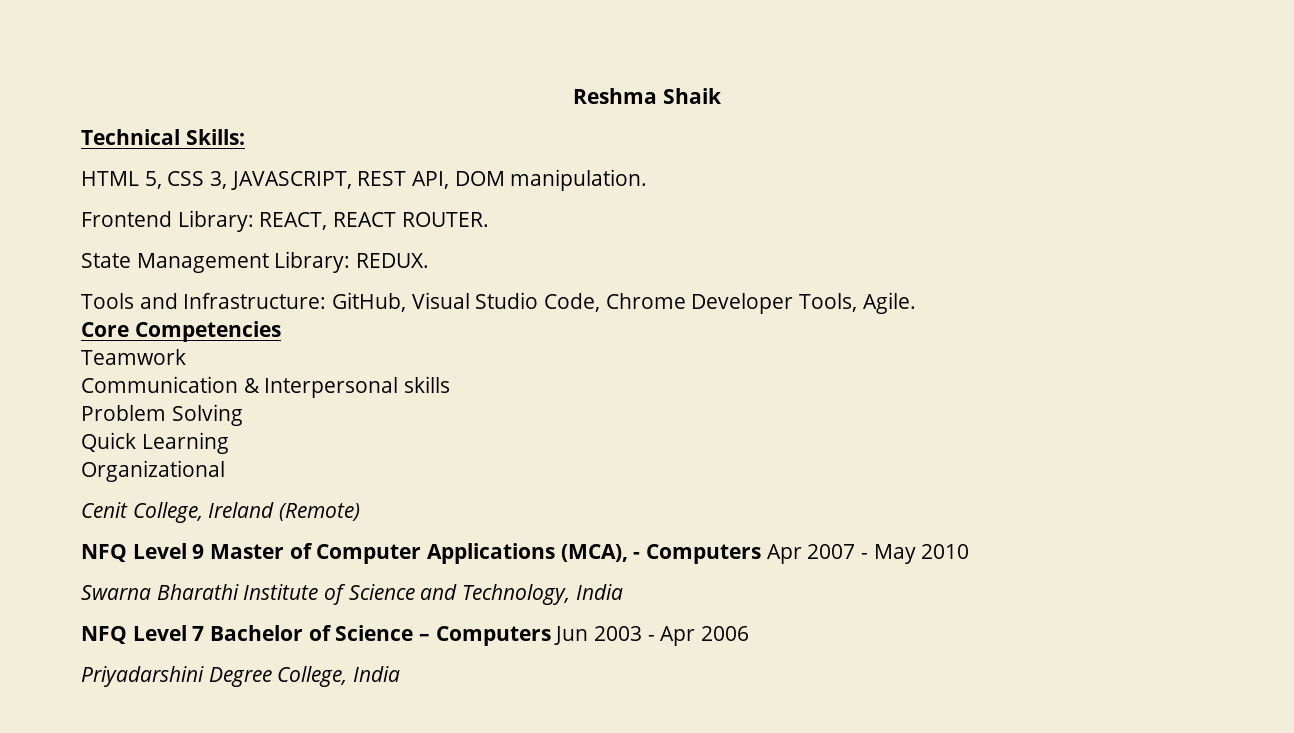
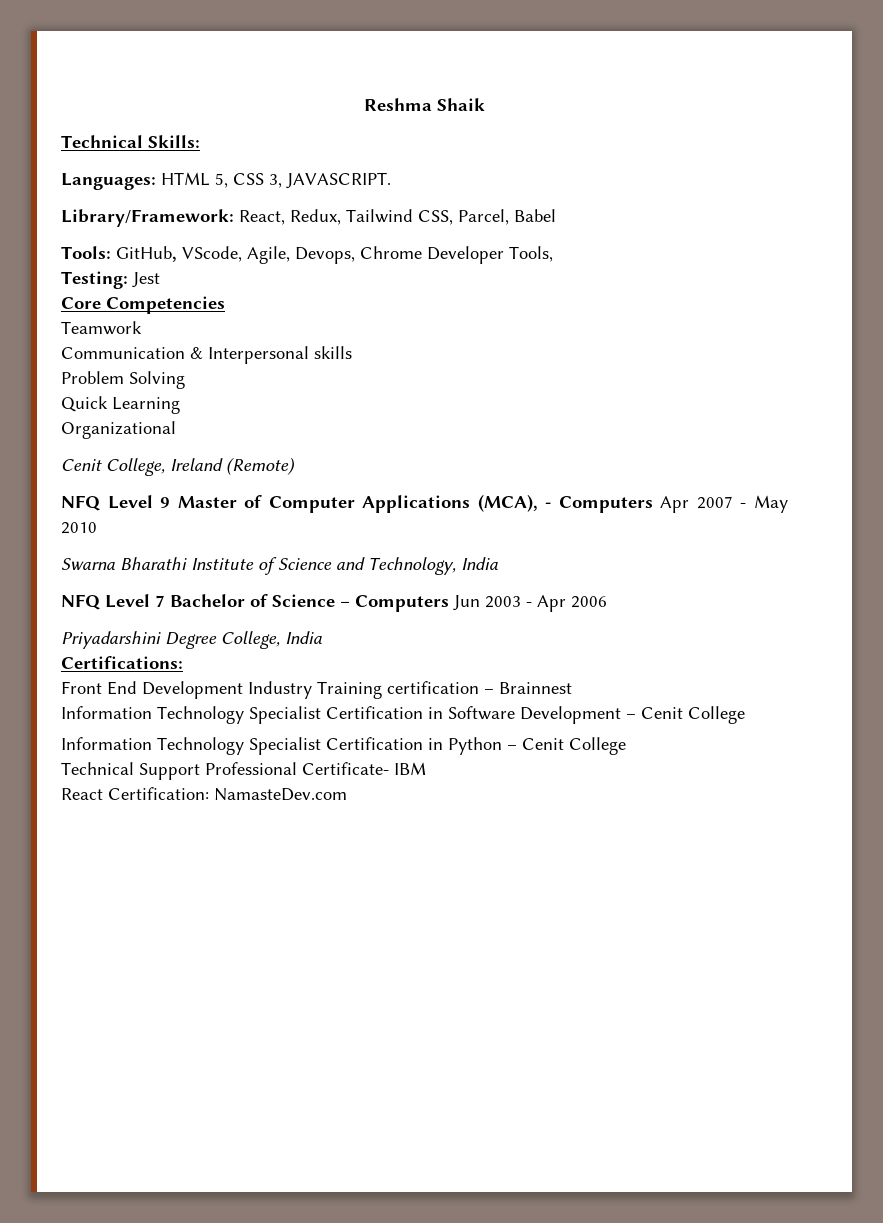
- HTML 5, CSS 3, JAVASCRIPT, REST API, DOM manipulation.
- Frontend Library: REACT, REACT ROUTER.
- State Management Library: REDUX.
- Tools and Infrastructure: GitHub, Visual Studio Code, Chrome Developer Tools, Agile.
+ Languages: HTML 5, CSS 3, JAVASCRIPT.
+ Library/Framework: React, Redux, Tailwind CSS, Parcel, Babel
+ Tools: GitHub, VScode, Agile, Devops, Chrome Developer Tools,
+ Testing: Jest
+ Certifications:
+ Front End Development Industry Training certification – Brainnest
+ Information Technology Specialist Certification in Software Development – Cenit College
+ Information Technology Specialist Certification in Python – Cenit College
+ Technical Support Professional Certificate- IBM
+ React Certification: NamasteDev.com

